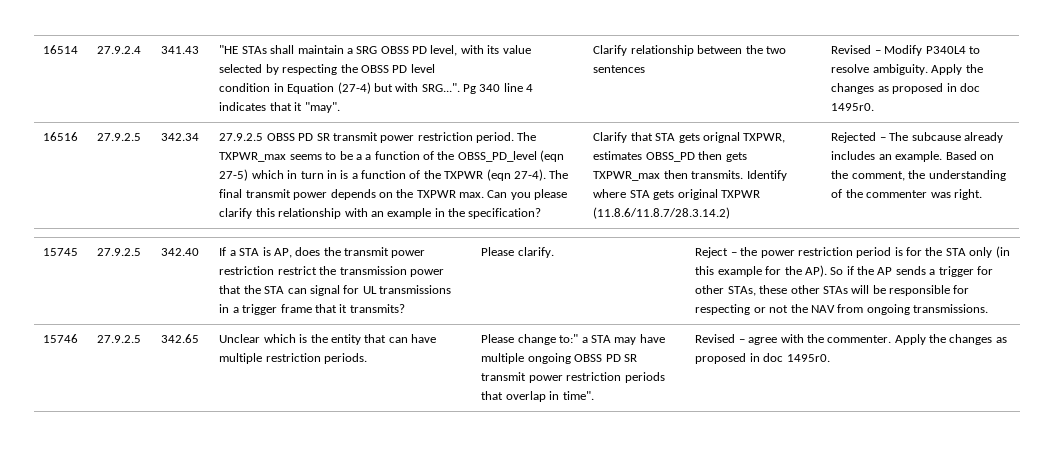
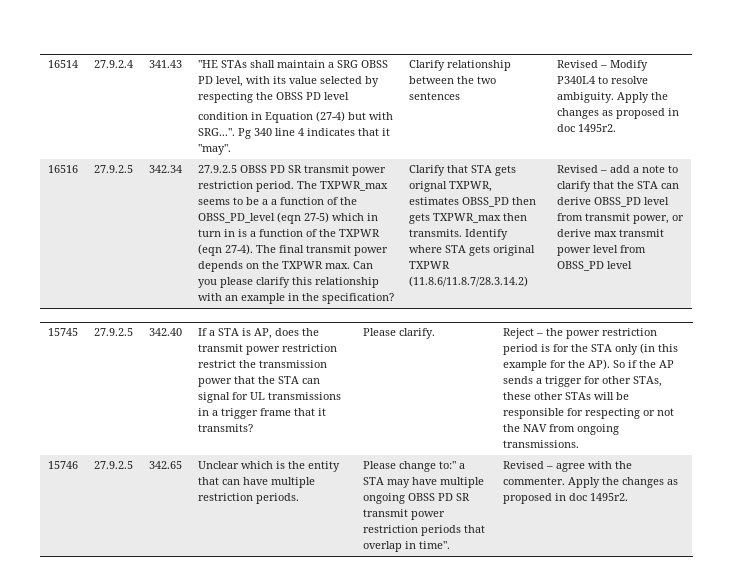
- Revised – Modify P340L4 to resolve ambiguity. Apply the changes as proposed in doc 1495r0.
+ Revised – Modify P340L4 to resolve ambiguity. Apply the changes as proposed in doc 1495r2.
- Rejected – The subcause already includes an example. Based on the comment, the understanding of the commenter was right.
+ Revised – add a note to clarify that the STA can derive OBSS_PD level from transmit power, or derive max transmit power level from OBSS_PD level
- Revised – agree with the commenter. Apply the changes as proposed in doc 1495r0.
+ Revised – agree with the commenter. Apply the changes as proposed in doc 1495r2.

